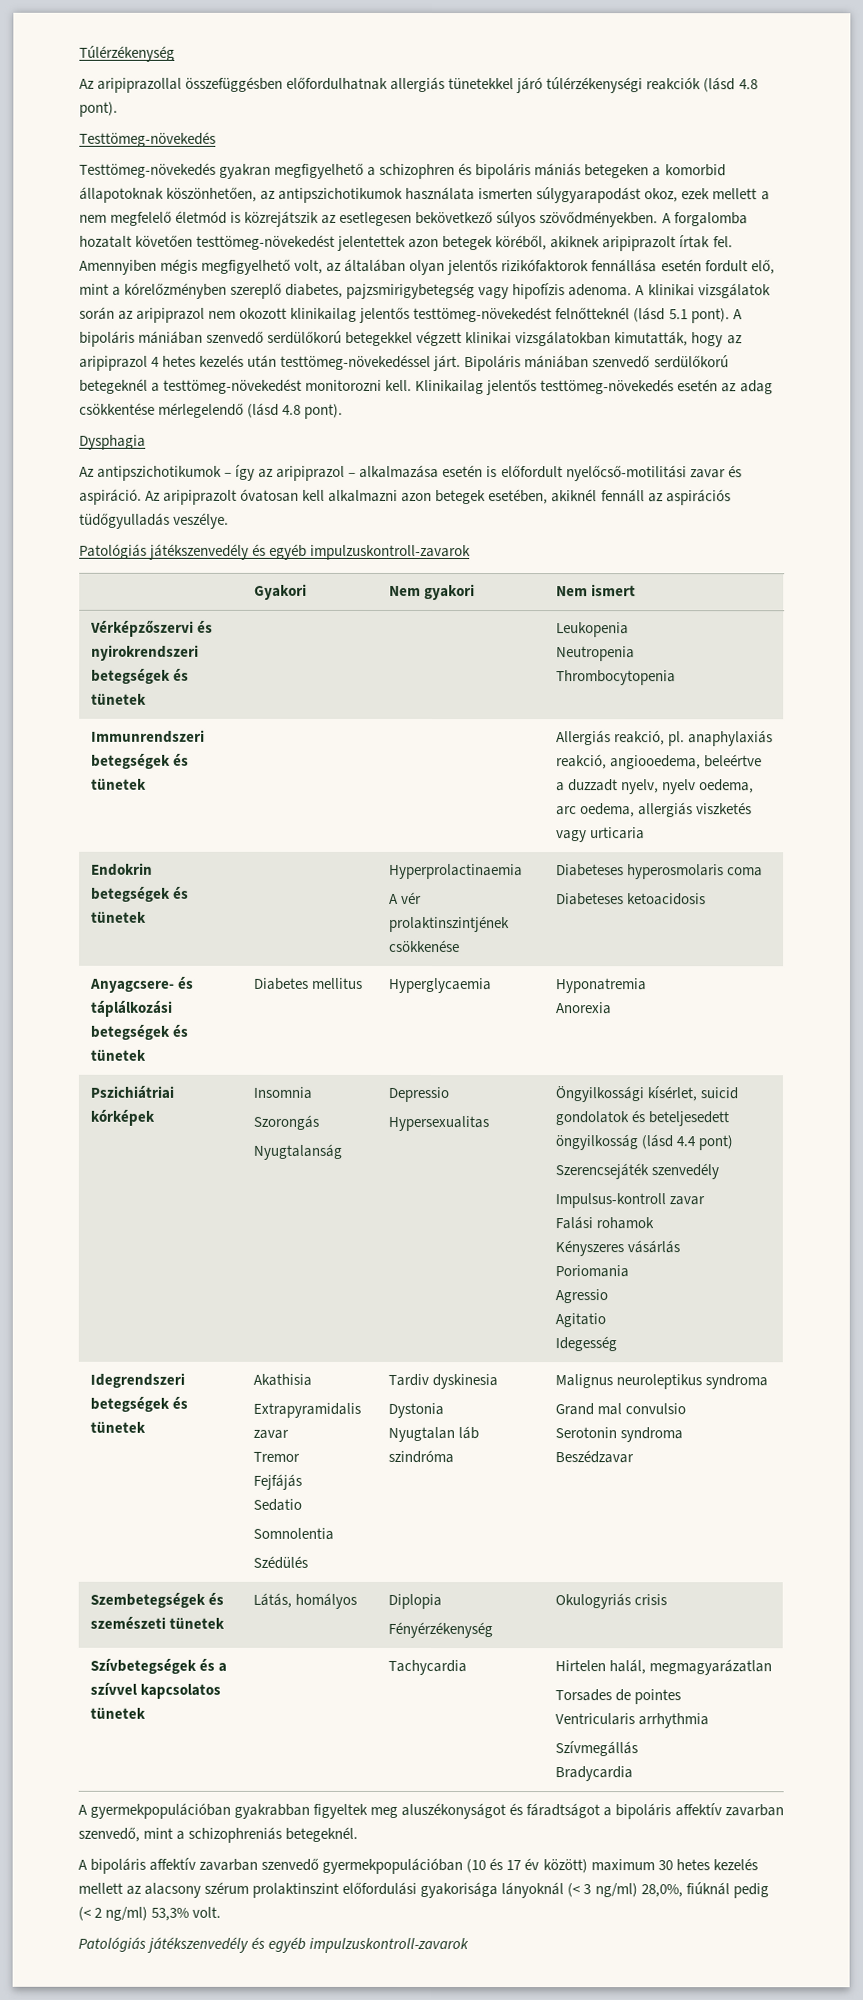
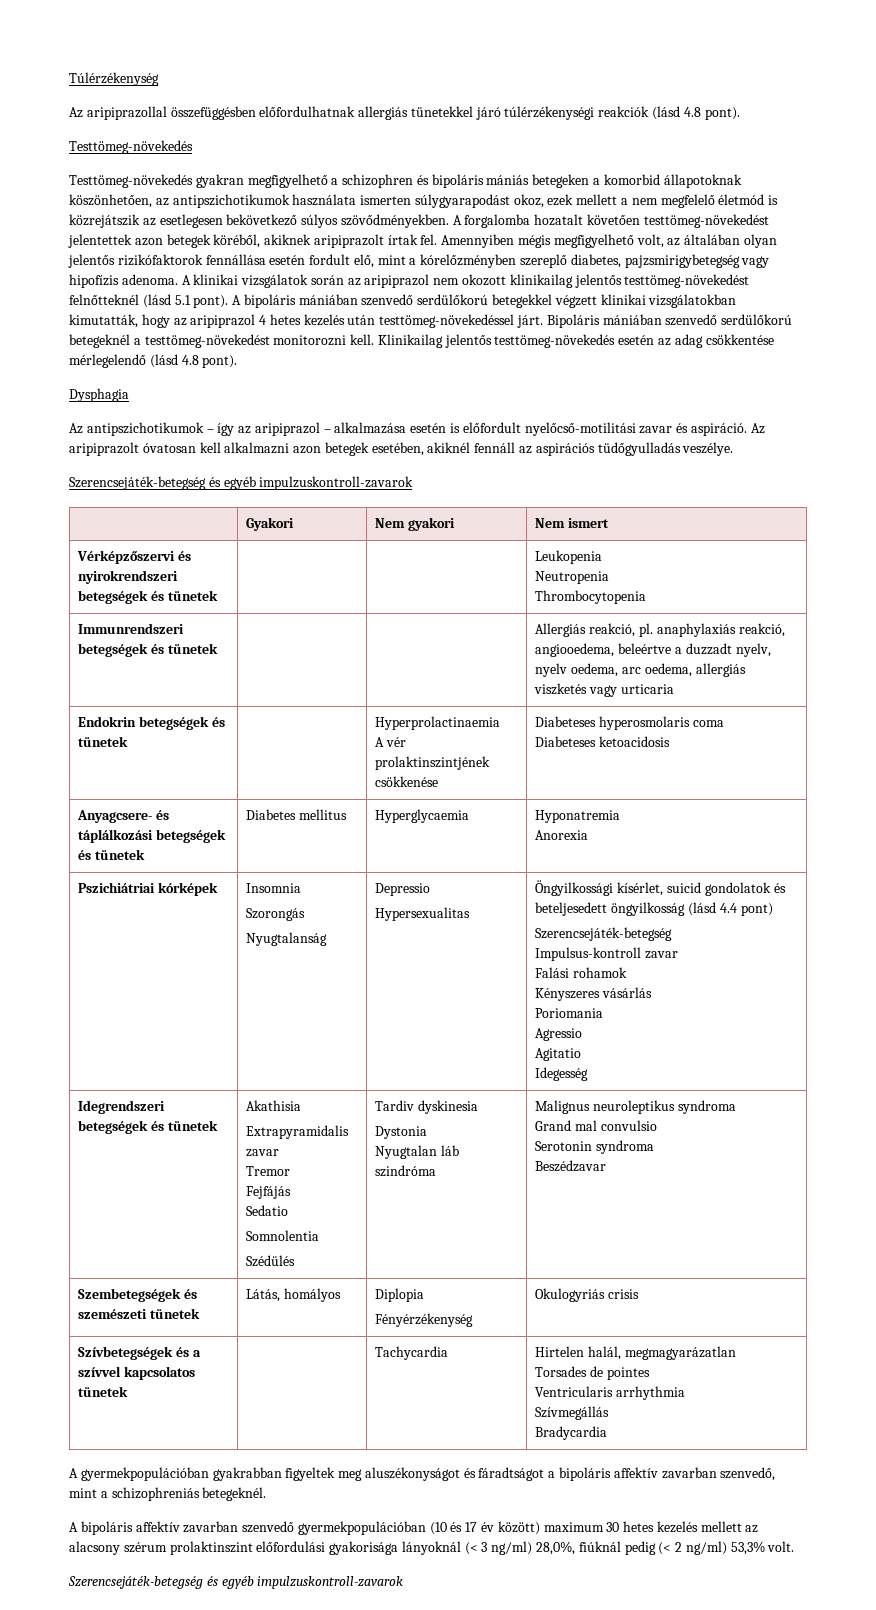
  Az aripiprazolt óvatosan kell alkalmazni azon betegek esetében, akiknél fennáll az aspirációs tüdőgyulladás veszélye.
- Patológiás játékszenvedély és egyéb impulzuskontroll-zavarok
+ Szerencsejáték-betegség és egyéb impulzuskontroll-zavarok
  Pszichiátriai kórképek | Insomnia
  Szorongás
  Nyugtalanság | Depressio
  Hypersexualitas | Öngyilkossági kísérlet, suicid gondolatok és beteljesedett öngyilkosság (lásd 4.4 pont)
- Szerencsejáték szenvedély
+ Szerencsejáték-betegség
  A bipoláris affektív zavarban szenvedő gyermekpopulációban (10 és 17 év között) maximum 30 hetes kezelés mellett az alacsony szérum prolaktinszint előfordulási gyakorisága lányoknál (< 3 ng/ml) 28,0%, fiúknál pedig (< 2 ng/ml) 53,3% volt.
- Patológiás játékszenvedély és egyéb impulzuskontroll-zavarok
+ Szerencsejáték-betegség és egyéb impulzuskontroll-zavarok

